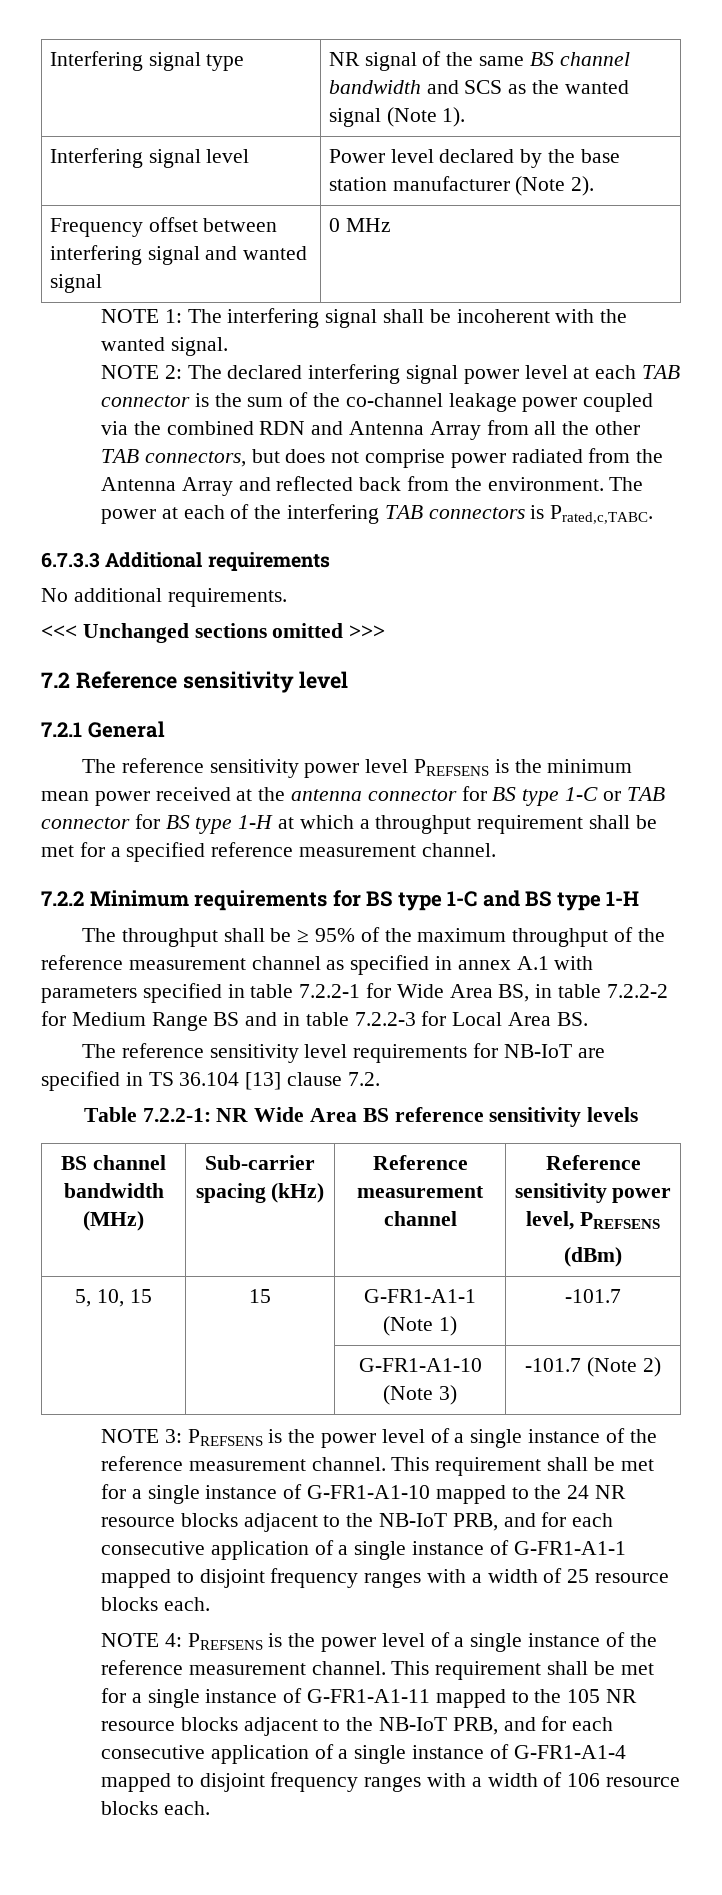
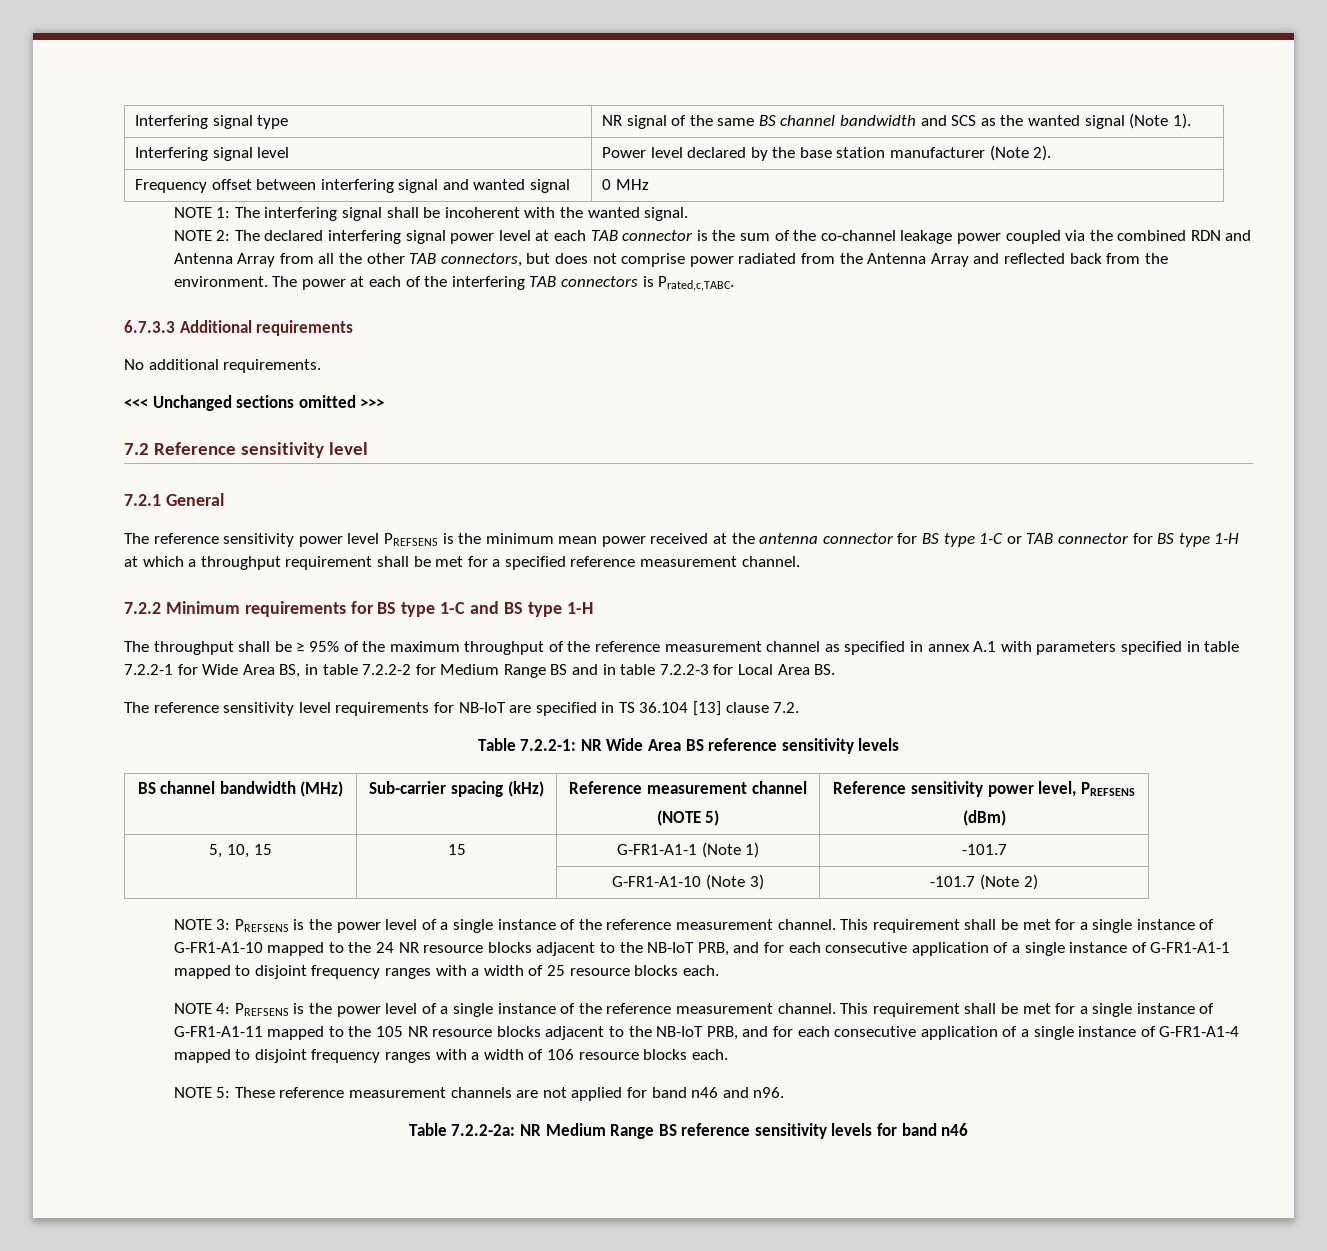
- BS channel bandwidth (MHz) | Sub-carrier spacing (kHz) | Reference measurement channel | Reference sensitivity power level, PREFSENS
+ BS channel bandwidth (MHz) | Sub-carrier spacing (kHz) | Reference measurement channel
+ (NOTE 5) | Reference sensitivity power level, PREFSENS
+ NOTE 5: These reference measurement channels are not applied for band n46 and n96.
+ Table 7.2.2-2a: NR Medium Range BS reference sensitivity levels for band n46

